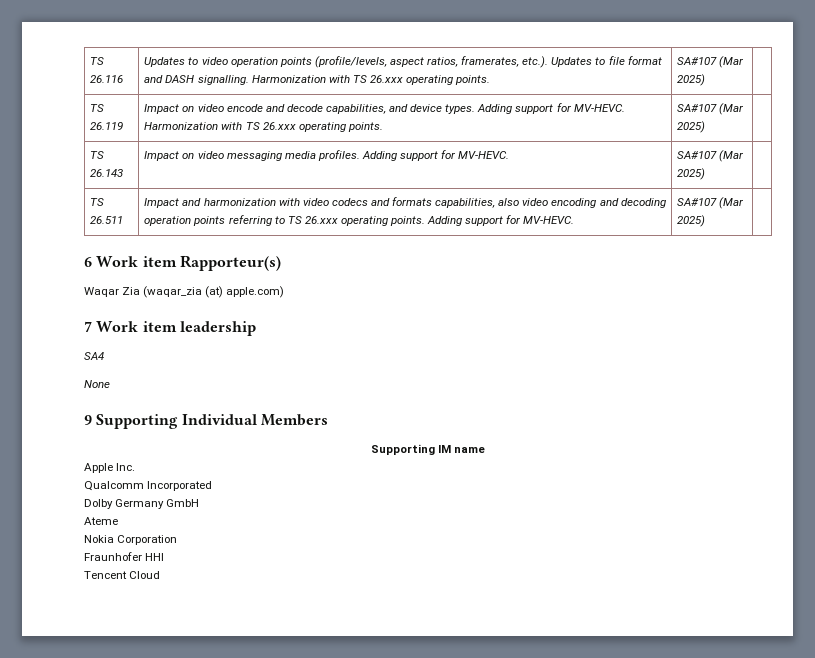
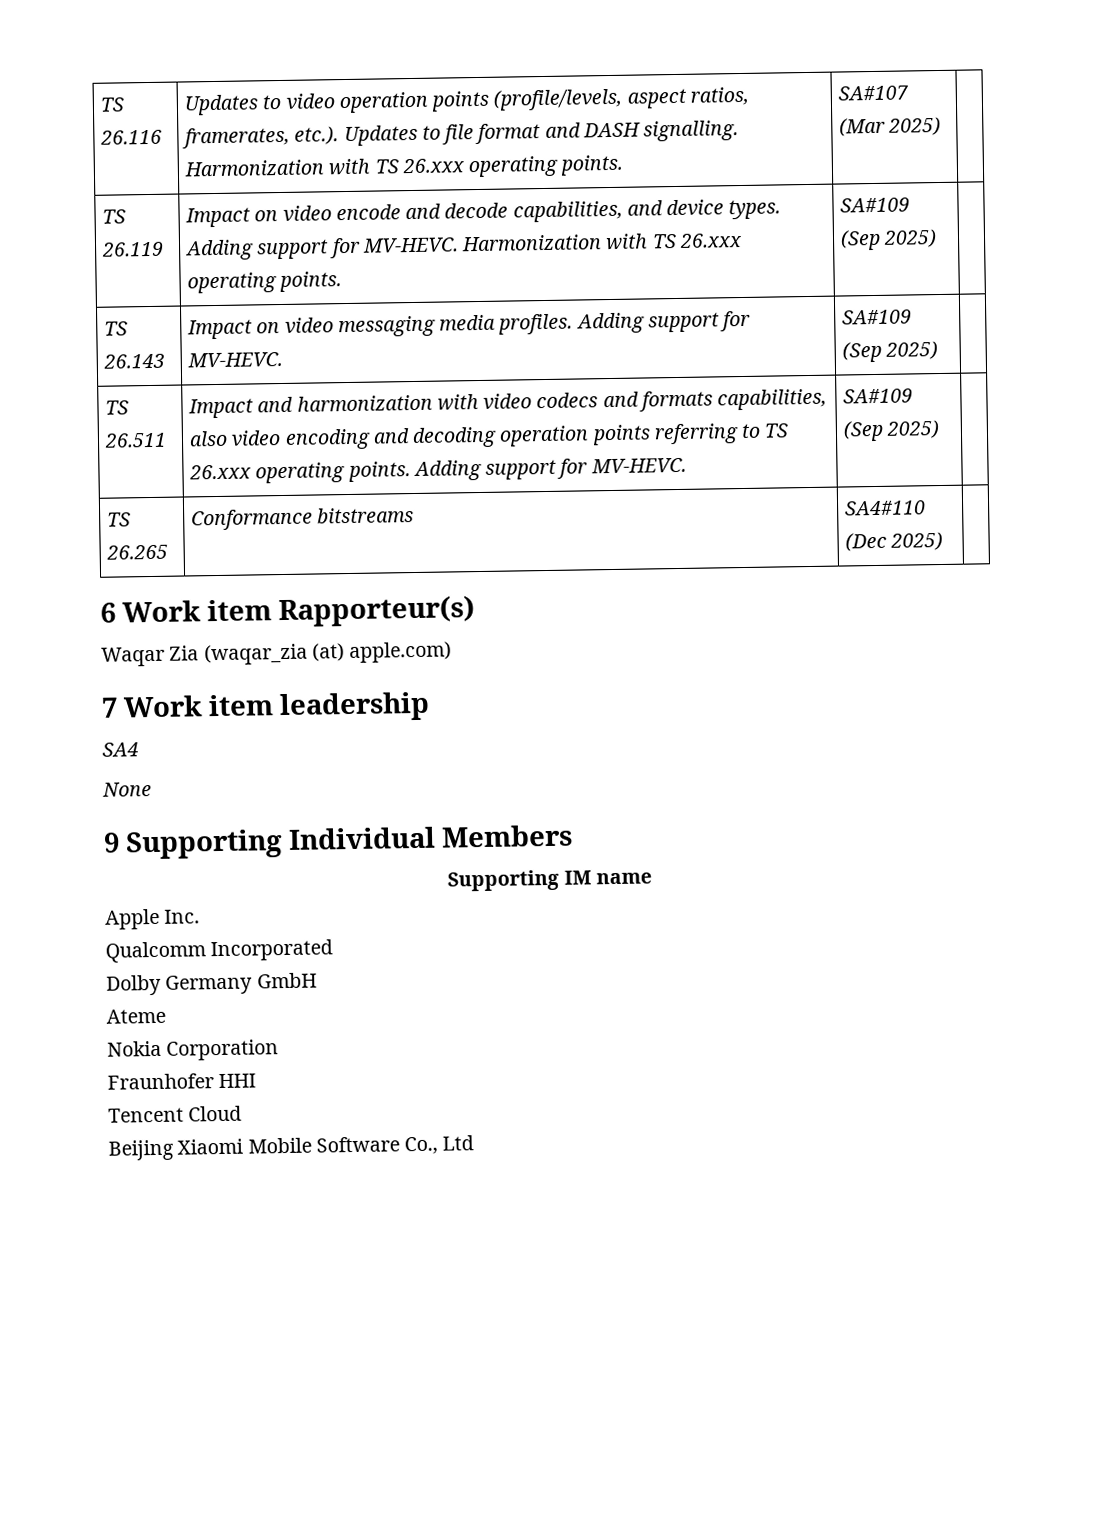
- TS 26.119 | Impact on video encode and decode capabilities, and device types. Adding support for MV-HEVC. Harmonization with TS 26.xxx operating points. | SA#107 (Mar 2025) |
+ TS 26.119 | Impact on video encode and decode capabilities, and device types. Adding support for MV-HEVC. Harmonization with TS 26.xxx operating points. | SA#109 (Sep 2025) |
- TS 26.143 | Impact on video messaging media profiles. Adding support for MV-HEVC. | SA#107 (Mar 2025) |
+ TS 26.143 | Impact on video messaging media profiles. Adding support for MV-HEVC. | SA#109 (Sep 2025) |
- TS 26.511 | Impact and harmonization with video codecs and formats capabilities, also video encoding and decoding operation points referring to TS 26.xxx operating points. Adding support for MV-HEVC. | SA#107 (Mar 2025) |
+ TS 26.511 | Impact and harmonization with video codecs and formats capabilities, also video encoding and decoding operation points referring to TS 26.xxx operating points. Adding support for MV-HEVC. | SA#109 (Sep 2025) |
+ TS 26.265 | Conformance bitstreams | SA4#110 (Dec 2025) |
+ Beijing Xiaomi Mobile Software Co., Ltd

